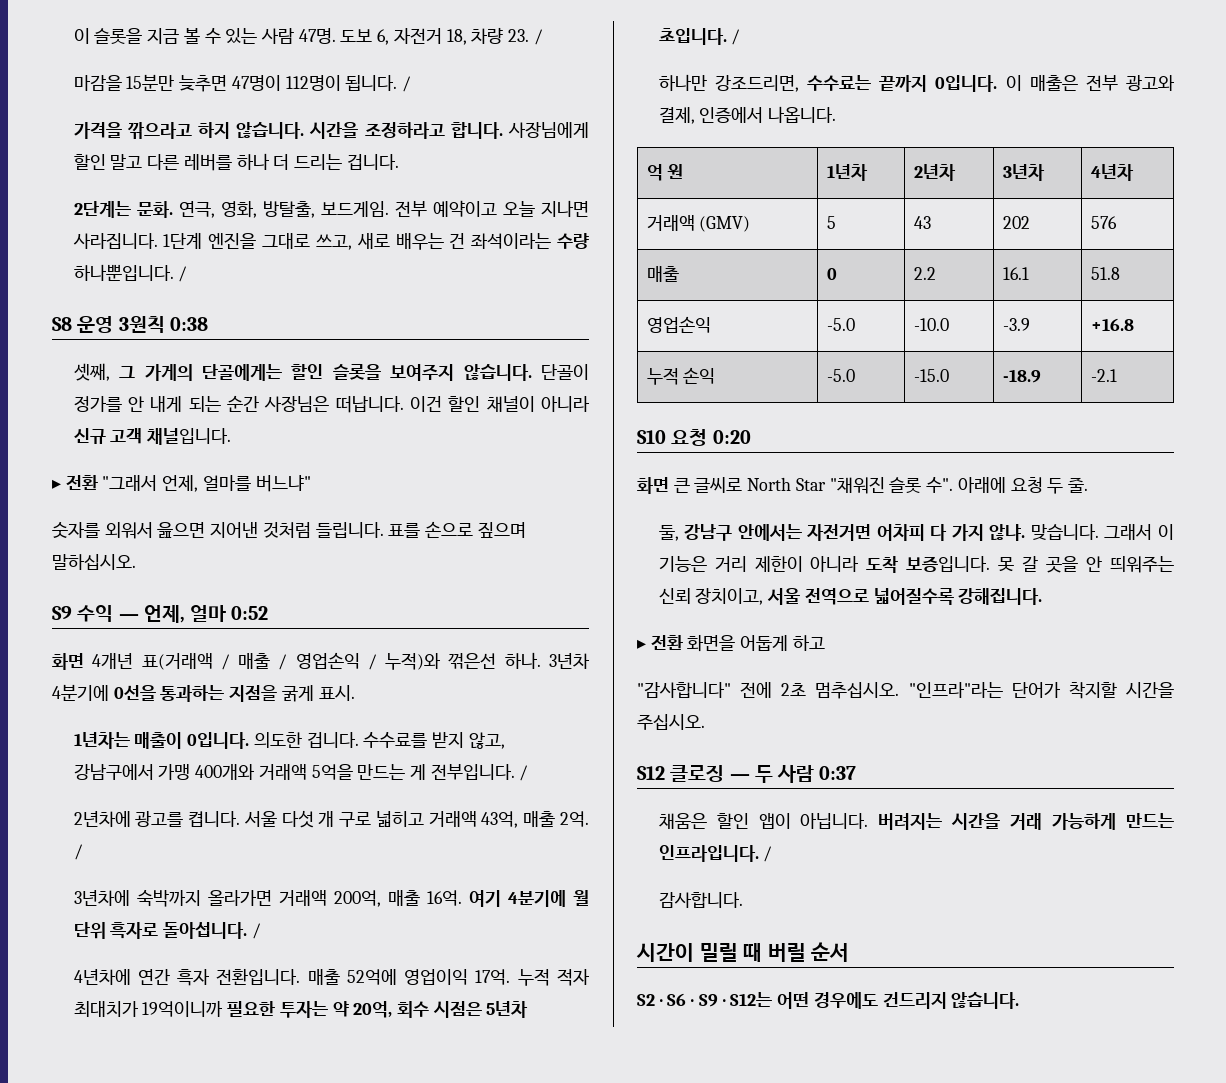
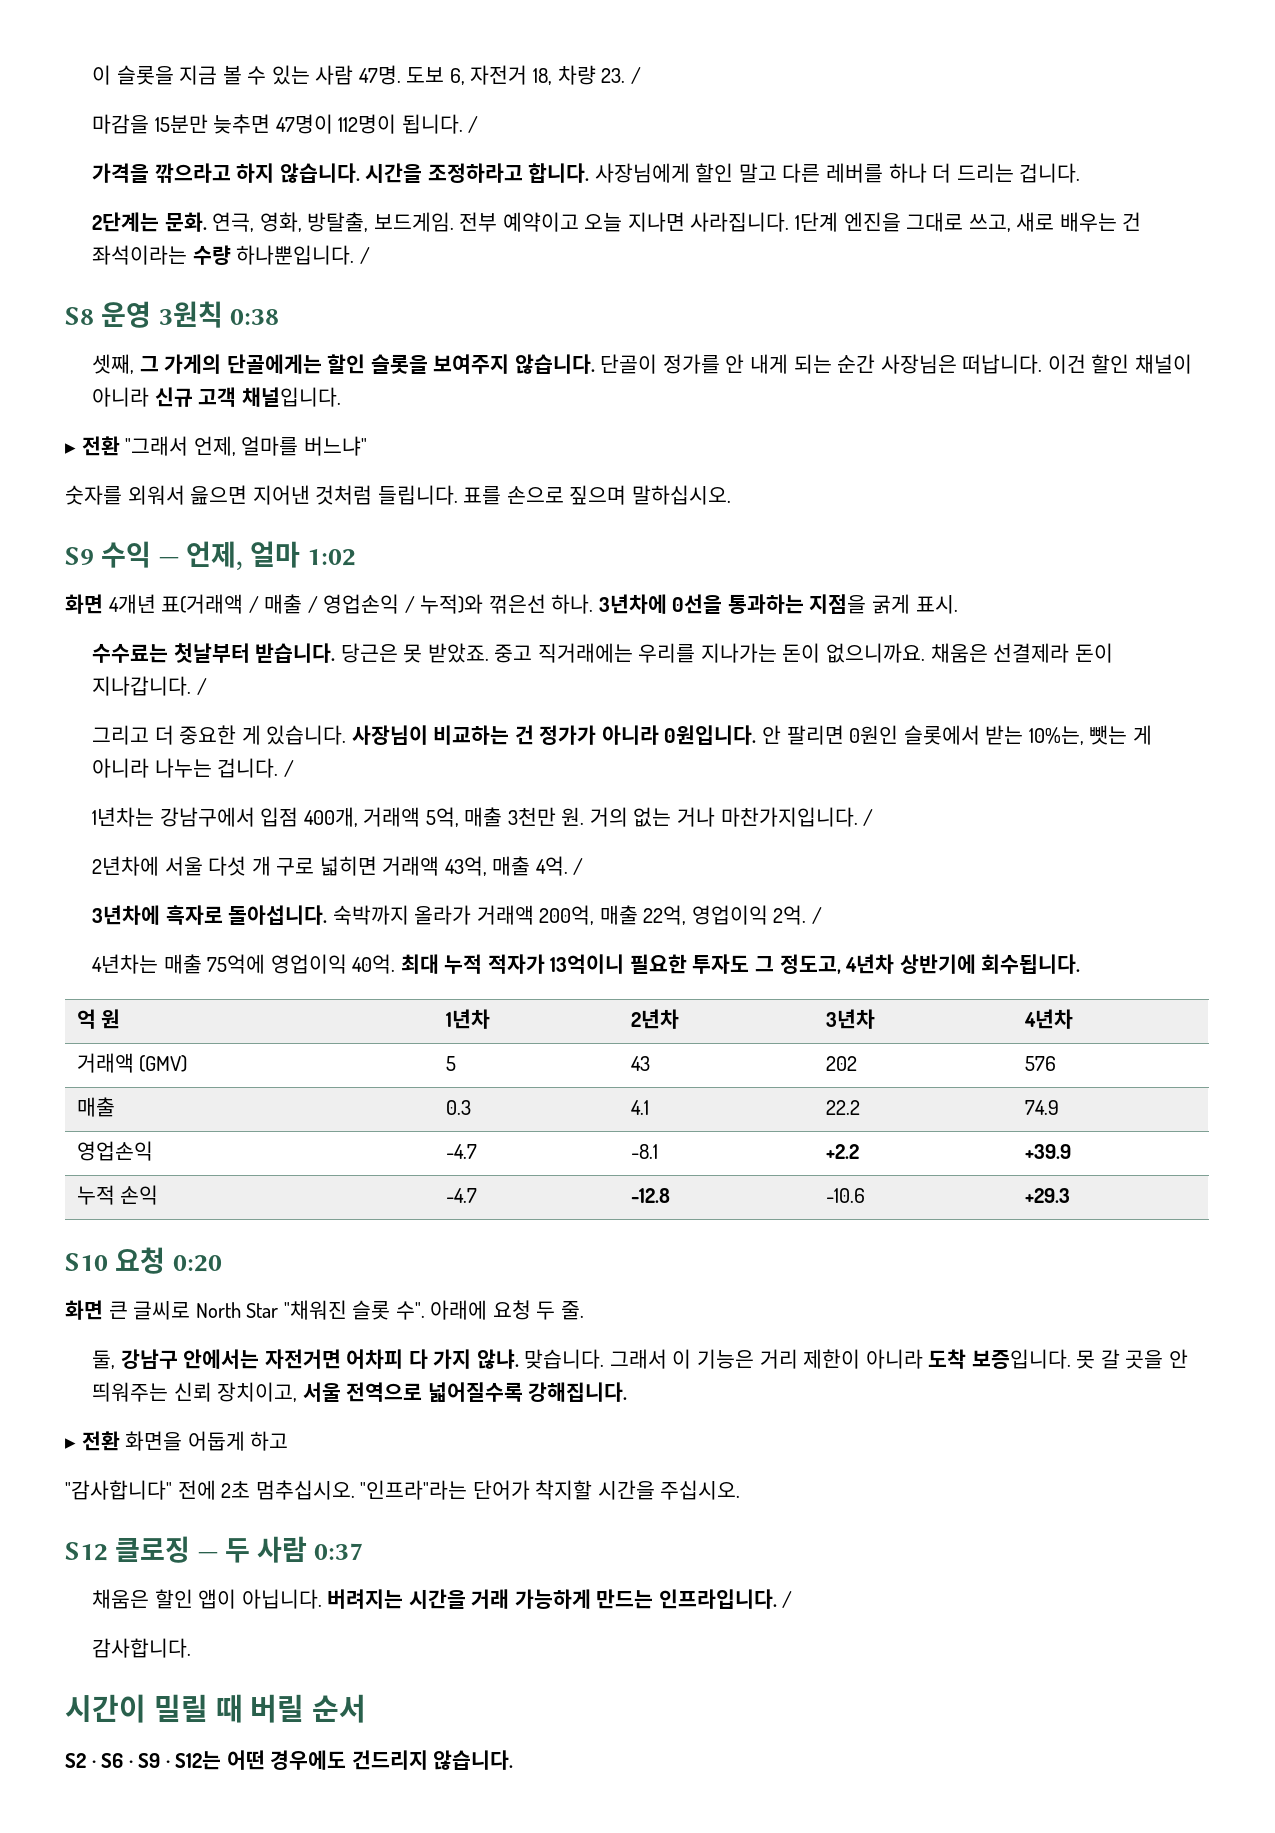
- S9 수익 — 언제, 얼마 0:52
+ S9 수익 — 언제, 얼마 1:02
- 3년차 4분기에 0선을 통과하는 지점을 굵게 표시.
+ 3년차에 0선을 통과하는 지점을 굵게 표시.
- 1년차는 매출이 0입니다. 의도한 겁니다. 수수료를 받지 않고, 강남구에서 가맹 400개와 거래액 5억을 만드는 게 전부입니다.
+ 수수료는 첫날부터 받습니다. 당근은 못 받았죠. 중고 직거래에는 우리를 지나가는 돈이 없으니까요. 채움은 선결제라 돈이 지나갑니다. /
+ 그리고 더 중요한 게 있습니다. 사장님이 비교하는 건 정가가 아니라 0원입니다. 안 팔리면 0원인 슬롯에서 받는 10%는, 뺏는 게 아니라 나누는 겁니다. /
+ 1년차는 강남구에서 입점 400개, 거래액 5억, 매출 3천만 원. 거의 없는 거나 마찬가지입니다.
- 2년차에 광고를 켭니다. 서울 다섯 개 구로 넓히고 거래액 43억, 매출 2억. /
- 3년차에 숙박까지 올라가면 거래액 200억, 매출 16억. 여기 4분기에 월 단위 흑자로 돌아섭니다. /
- 4년차에 연간 흑자 전환입니다. 매출 52억에 영업이익 17억. 누적 적자 최대치가 19억이니까 필요한 투자는 약 20억, 회수 시점은 5년차 초입니다. /
- 하나만 강조드리면, 수수료는 끝까지 0입니다. 이 매출은 전부 광고와 결제, 인증에서 나옵니다.
+ 2년차에 서울 다섯 개 구로 넓히면 거래액 43억, 매출 4억. /
+ 3년차에 흑자로 돌아섭니다. 숙박까지 올라가 거래액 200억, 매출 22억, 영업이익 2억. /
+ 4년차는 매출 75억에 영업이익 40억. 최대 누적 적자가 13억이니 필요한 투자도 그 정도고, 4년차 상반기에 회수됩니다.
- 매출 | 0 | 2.2 | 16.1 | 51.8
- 영업손익 | -5.0 | -10.0 | -3.9 | +16.8
- 누적 손익 | -5.0 | -15.0 | -18.9 | -2.1
+ 매출 | 0.3 | 4.1 | 22.2 | 74.9
+ 영업손익 | -4.7 | -8.1 | +2.2 | +39.9
+ 누적 손익 | -4.7 | -12.8 | -10.6 | +29.3

